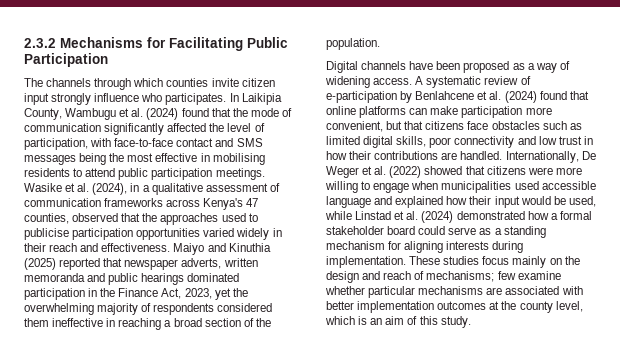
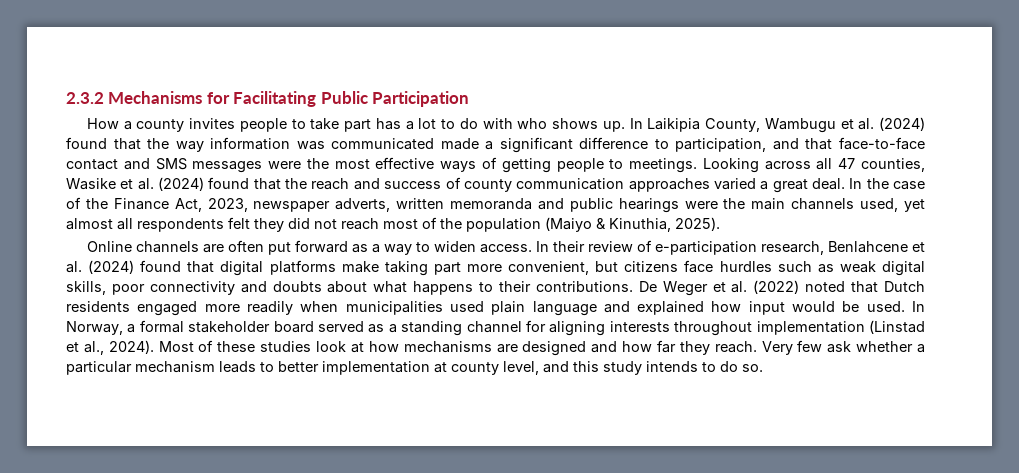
- The channels through which counties invite citizen input strongly influence who participates.
+ How a county invites people to take part has a lot to do with who shows up.
- In Laikipia County, Wambugu et al. (2024) found that the mode of communication significantly affected the level of participation, with face-to-face contact and SMS messages being the most effective in mobilising residents to attend public participation meetings. Wasike et al. (2024), in a qualitative assessment of communication frameworks across Kenya's 47 counties, observed that the approaches used to publicise participation opportunities varied widely in their reach and effectiveness. Maiyo and Kinuthia (2025) reported that newspaper adverts, written memoranda and public hearings dominated participation in the Finance Act, 2023, yet the overwhelming majority of respondents considered them ineffective in reaching a broad section of the population.
- Digital channels have been proposed as a way of widening access. A systematic review of e-participation by Benlahcene et al. (2024) found that online platforms can make participation more convenient, but that citizens face obstacles such as limited digital skills, poor connectivity and low trust in how their contributions are handled. Internationally, De Weger et al. (2022) showed that citizens were more willing to engage when municipalities used accessible language and explained how their input would be used, while Linstad et al. (2024) demonstrated how a formal stakeholder board could serve as a standing mechanism for aligning interests during implementation. These studies focus mainly on the design and reach of mechanisms; few examine whether particular mechanisms are associated with better implementation outcomes at the county level, which is an aim of this study.
+ In Laikipia County, Wambugu et al. (2024) found that the way information was communicated made a significant difference to participation, and that face-to-face contact and SMS messages were the most effective ways of getting people to meetings. Looking across all 47 counties, Wasike et al. (2024) found that the reach and success of county communication approaches varied a great deal. In the case of the Finance Act, 2023, newspaper adverts, written memoranda and public hearings were the main channels used, yet almost all respondents felt they did not reach most of the population (Maiyo & Kinuthia, 2025).
+ Online channels are often put forward as a way to widen access. In their review of e-participation research, Benlahcene et al. (2024) found that digital platforms make taking part more convenient, but citizens face hurdles such as weak digital skills, poor connectivity and doubts about what happens to their contributions. De Weger et al. (2022) noted that Dutch residents engaged more readily when municipalities used plain language and explained how input would be used. In Norway, a formal stakeholder board served as a standing channel for aligning interests throughout implementation (Linstad et al., 2024). Most of these studies look at how mechanisms are designed and how far they reach. Very few ask whether a particular mechanism leads to better implementation at county level, and this study intends to do so.

